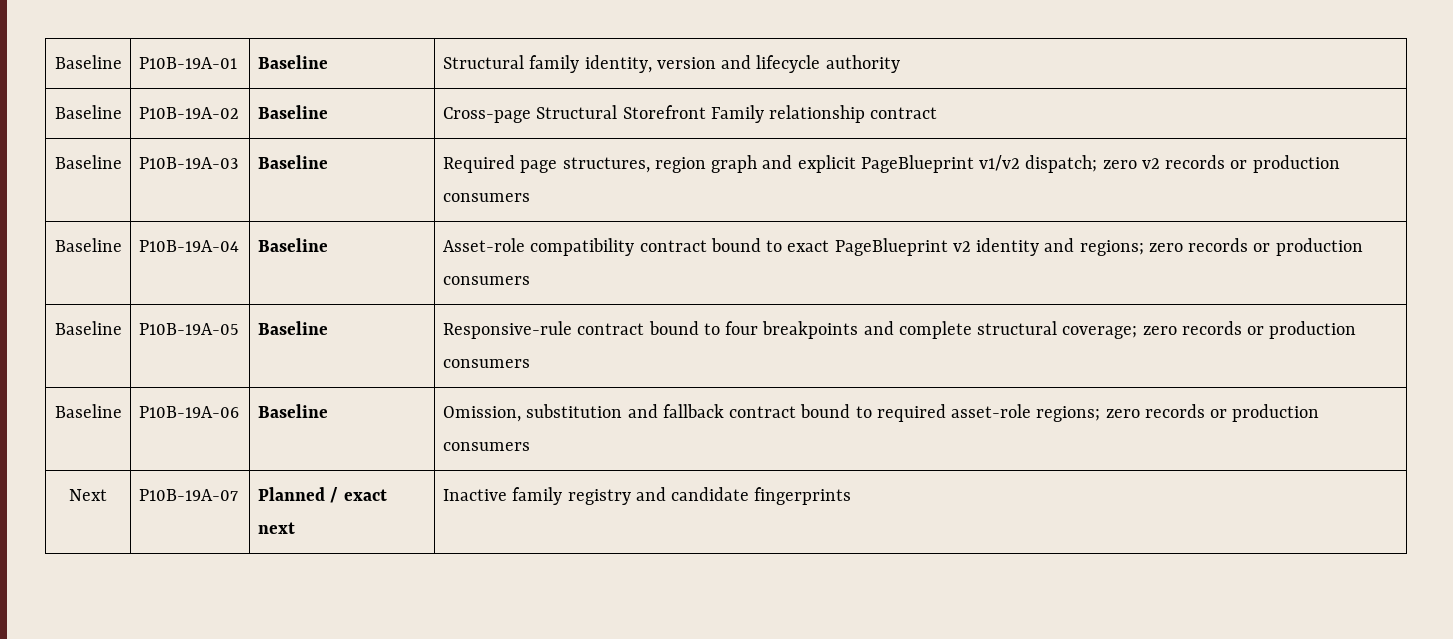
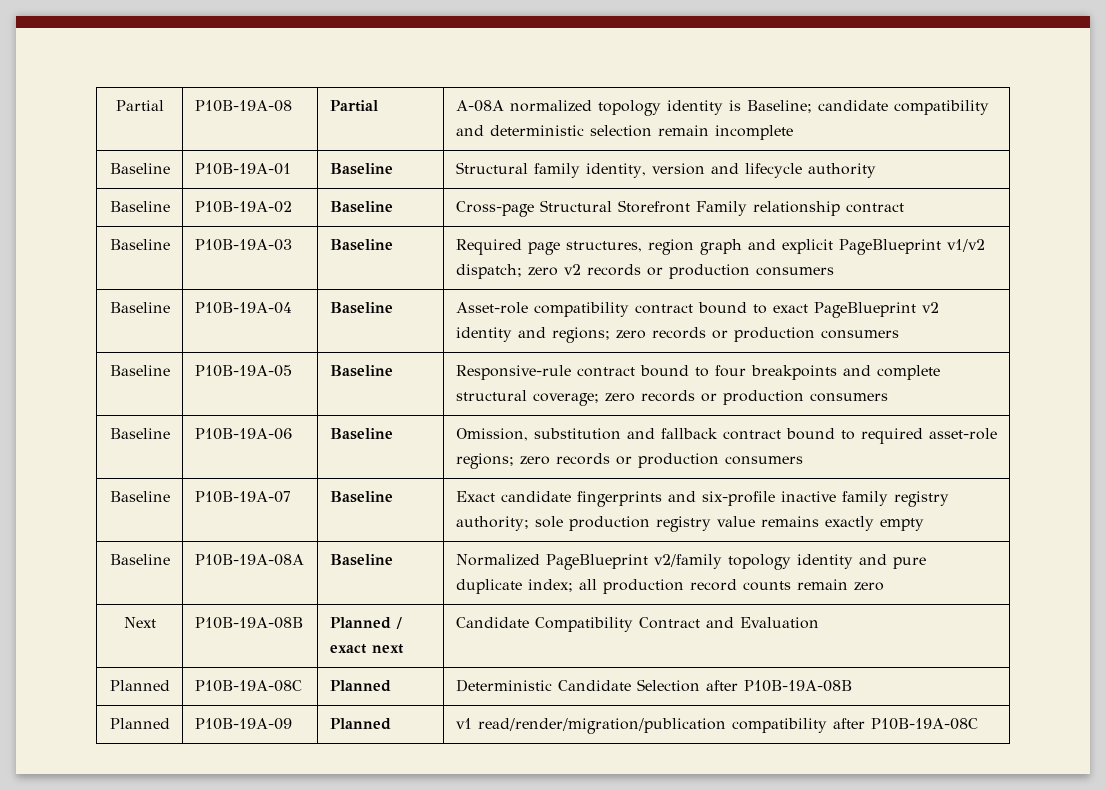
+ Partial | P10B-19A-08 | Partial | A-08A normalized topology identity is Baseline; candidate compatibility and deterministic selection remain incomplete
+ Baseline | P10B-19A-07 | Baseline | Exact candidate fingerprints and six-profile inactive family registry authority; sole production registry value remains exactly empty
+ Baseline | P10B-19A-08A | Baseline | Normalized PageBlueprint v2/family topology identity and pure duplicate index; all production record counts remain zero
- Next | P10B-19A-07 | Planned / exact next | Inactive family registry and candidate fingerprints
+ Next | P10B-19A-08B | Planned / exact next | Candidate Compatibility Contract and Evaluation
+ Planned | P10B-19A-08C | Planned | Deterministic Candidate Selection after P10B-19A-08B
+ Planned | P10B-19A-09 | Planned | v1 read/render/migration/publication compatibility after P10B-19A-08C

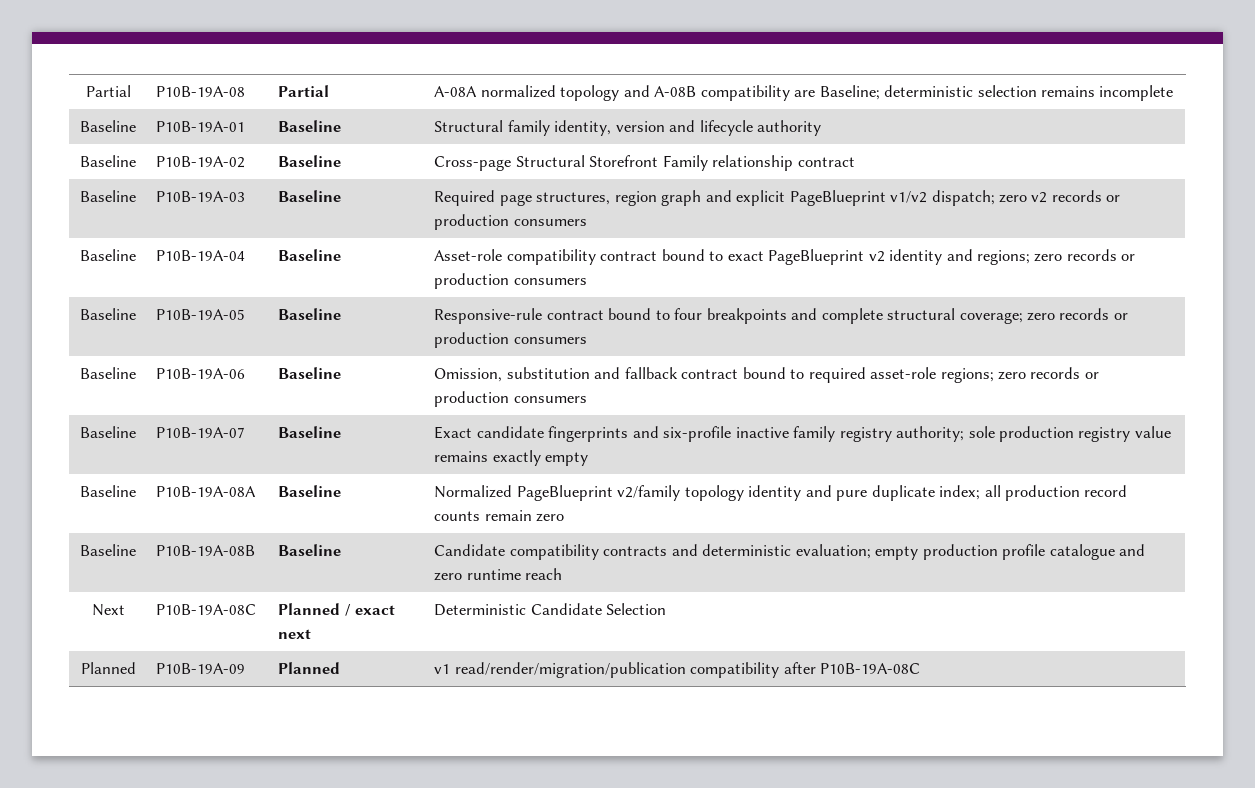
- Partial | P10B-19A-08 | Partial | A-08A normalized topology identity is Baseline; candidate compatibility and deterministic selection remain incomplete
+ Partial | P10B-19A-08 | Partial | A-08A normalized topology and A-08B compatibility are Baseline; deterministic selection remains incomplete
+ Baseline | P10B-19A-08B | Baseline | Candidate compatibility contracts and deterministic evaluation; empty production profile catalogue and zero runtime reach
- Next | P10B-19A-08B | Planned / exact next | Candidate Compatibility Contract and Evaluation
- Planned | P10B-19A-08C | Planned | Deterministic Candidate Selection after P10B-19A-08B
+ Next | P10B-19A-08C | Planned / exact next | Deterministic Candidate Selection

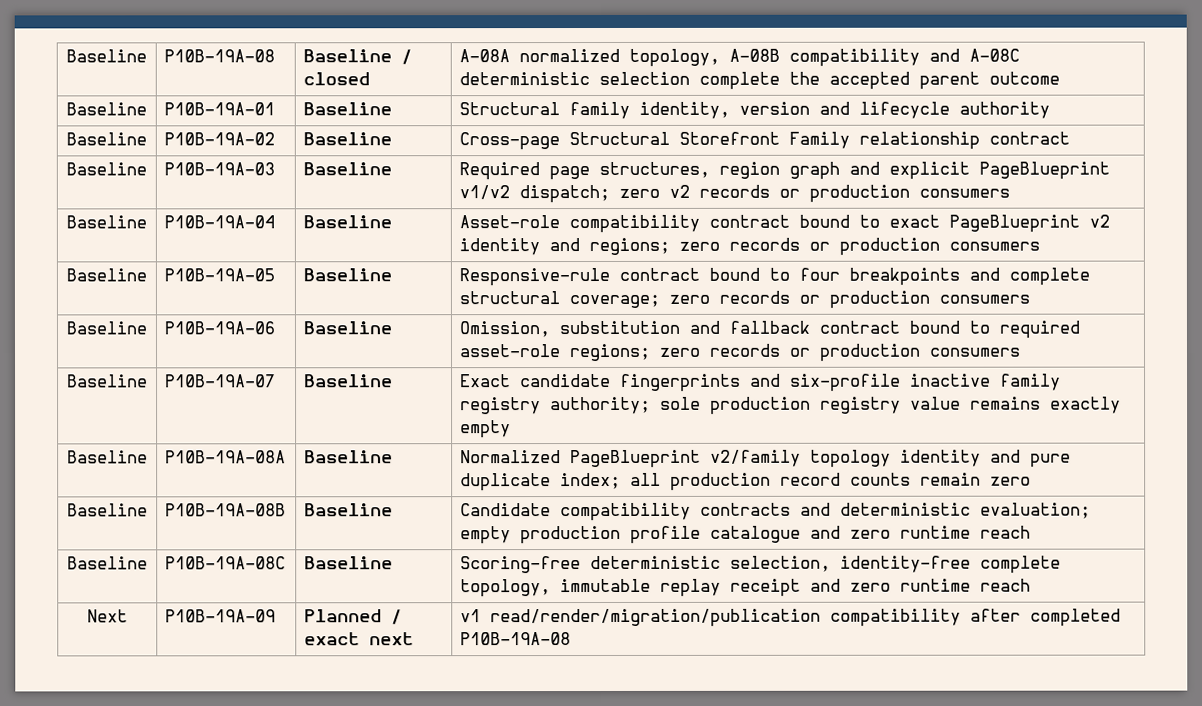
- Partial | P10B-19A-08 | Partial | A-08A normalized topology and A-08B compatibility are Baseline; deterministic selection remains incomplete
+ Baseline | P10B-19A-08 | Baseline / closed | A-08A normalized topology, A-08B compatibility and A-08C deterministic selection complete the accepted parent outcome
+ Baseline | P10B-19A-08C | Baseline | Scoring-free deterministic selection, identity-free complete topology, immutable replay receipt and zero runtime reach
- Next | P10B-19A-08C | Planned / exact next | Deterministic Candidate Selection
- Planned | P10B-19A-09 | Planned | v1 read/render/migration/publication compatibility after P10B-19A-08C
+ Next | P10B-19A-09 | Planned / exact next | v1 read/render/migration/publication compatibility after completed P10B-19A-08

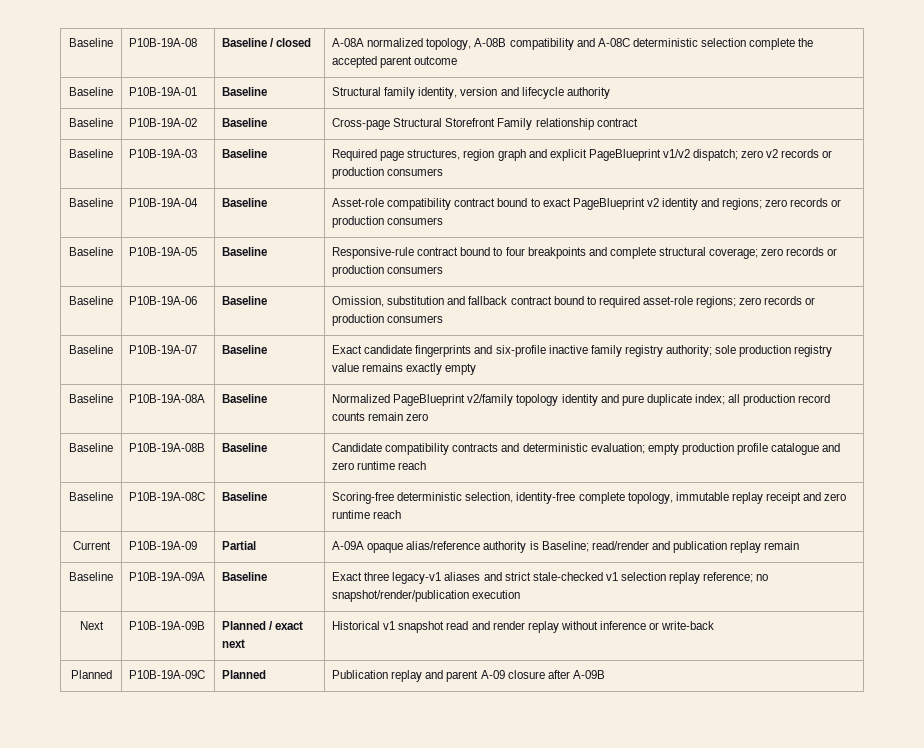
+ Current | P10B-19A-09 | Partial | A-09A opaque alias/reference authority is Baseline; read/render and publication replay remain
+ Baseline | P10B-19A-09A | Baseline | Exact three legacy-v1 aliases and strict stale-checked v1 selection replay reference; no snapshot/render/publication execution
- Next | P10B-19A-09 | Planned / exact next | v1 read/render/migration/publication compatibility after completed P10B-19A-08
+ Next | P10B-19A-09B | Planned / exact next | Historical v1 snapshot read and render replay without inference or write-back
+ Planned | P10B-19A-09C | Planned | Publication replay and parent A-09 closure after A-09B

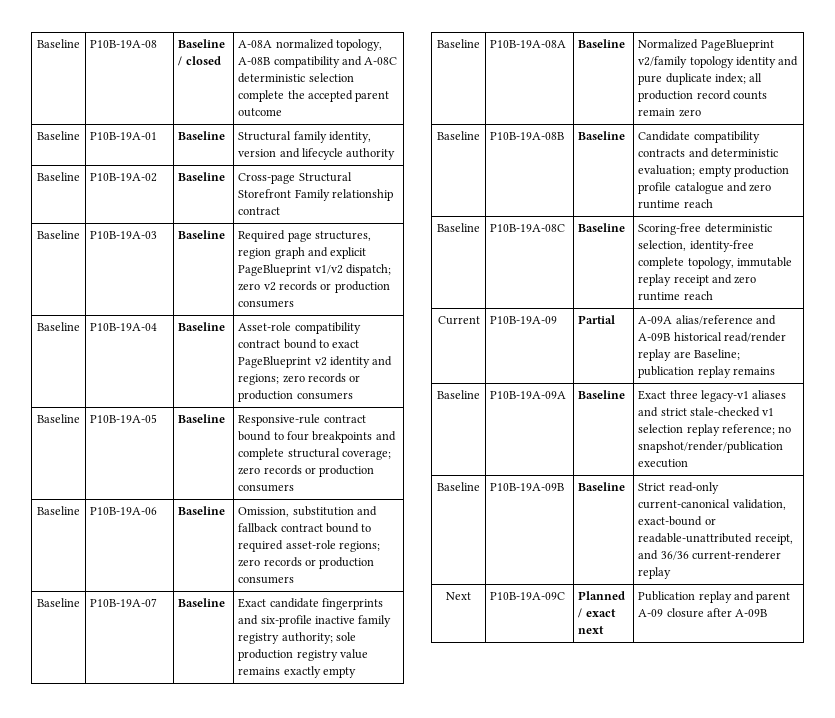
- Current | P10B-19A-09 | Partial | A-09A opaque alias/reference authority is Baseline; read/render and publication replay remain
+ Current | P10B-19A-09 | Partial | A-09A alias/reference and A-09B historical read/render replay are Baseline; publication replay remains
+ Baseline | P10B-19A-09B | Baseline | Strict read-only current-canonical validation, exact-bound or readable-unattributed receipt, and 36/36 current-renderer replay
- Next | P10B-19A-09B | Planned / exact next | Historical v1 snapshot read and render replay without inference or write-back
- Planned | P10B-19A-09C | Planned | Publication replay and parent A-09 closure after A-09B
+ Next | P10B-19A-09C | Planned / exact next | Publication replay and parent A-09 closure after A-09B

